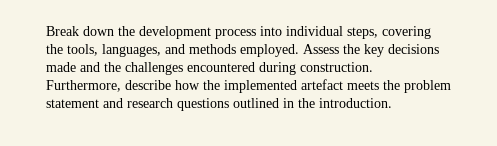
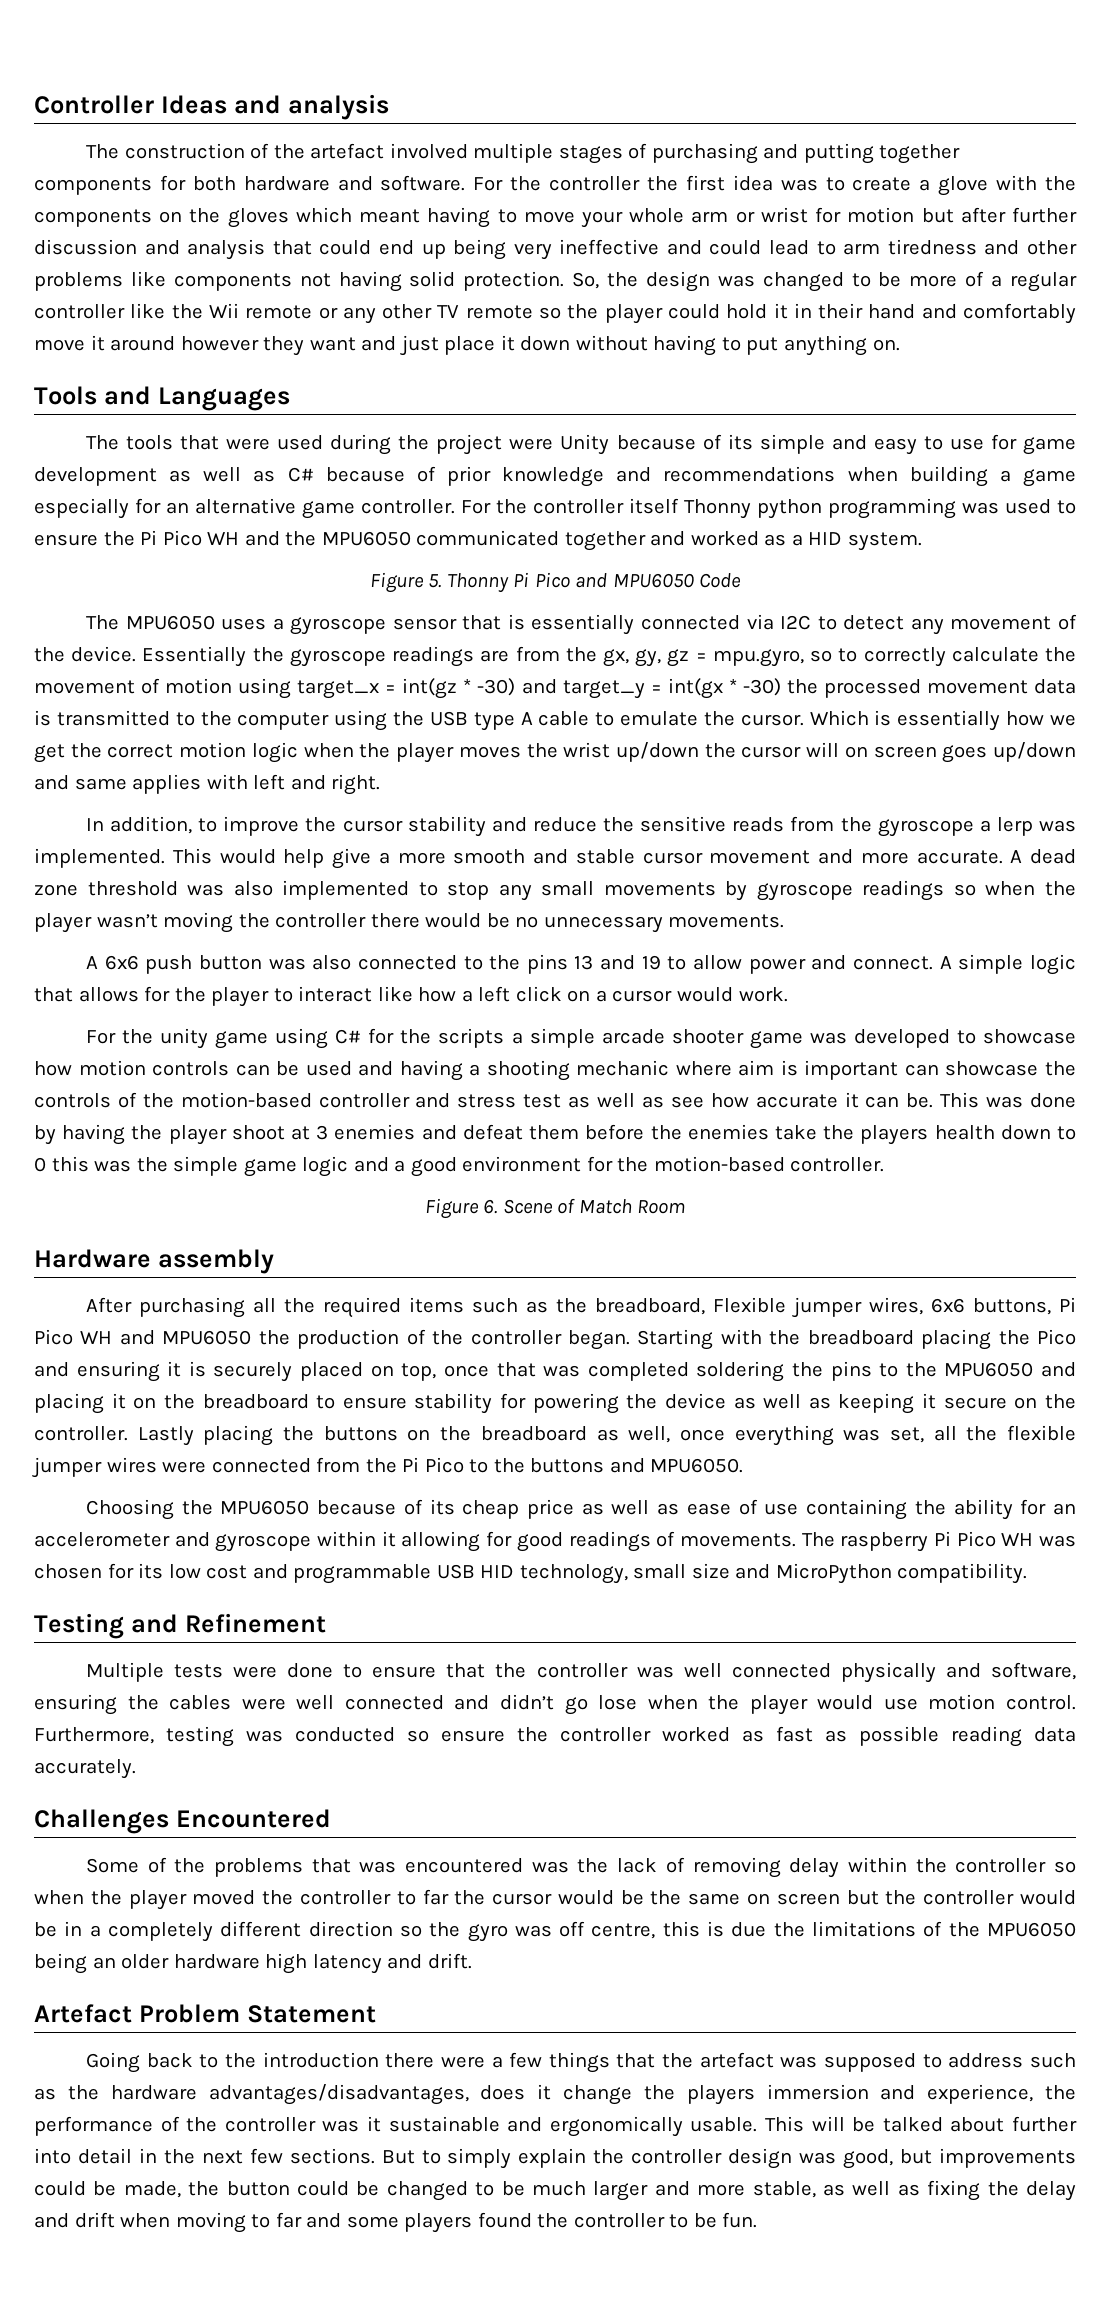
- Break down the development process into individual steps, covering the tools, languages, and methods employed. Assess the key decisions made and the challenges encountered during construction. Furthermore, describe how the implemented artefact meets the problem statement and research questions outlined in the introduction.
+ Controller Ideas and analysis
+ The construction of the artefact involved multiple stages of purchasing and putting together components for both hardware and software. For the controller the first idea was to create a glove with the components on the gloves which meant having to move your whole arm or wrist for motion but after further discussion and analysis that could end up being very ineffective and could lead to arm tiredness and other problems like components not having solid protection. So, the design was changed to be more of a regular controller like the Wii remote or any other TV remote so the player could hold it in their hand and comfortably move it around however they want and just place it down without having to put anything on.
+ Tools and Languages
+ The tools that were used during the project were Unity because of its simple and easy to use for game development as well as C# because of prior knowledge and recommendations when building a game especially for an alternative game controller. For the controller itself Thonny python programming was used to ensure the Pi Pico WH and the MPU6050 communicated together and worked as a HID system.
+ Figure 5. Thonny Pi Pico and MPU6050 Code
+ The MPU6050 uses a gyroscope sensor that is essentially connected via I2C to detect any movement of the device. Essentially the gyroscope readings are from the gx, gy, gz = mpu.gyro, so to correctly calculate the movement of motion using target_x = int(gz * -30) and target_y = int(gx * -30) the processed movement data is transmitted to the computer using the USB type A cable to emulate the cursor. Which is essentially how we get the correct motion logic when the player moves the wrist up/down the cursor will on screen goes up/down and same applies with left and right.
+ In addition, to improve the cursor stability and reduce the sensitive reads from the gyroscope a lerp was implemented. This would help give a more smooth and stable cursor movement and more accurate. A dead zone threshold was also implemented to stop any small movements by gyroscope readings so when the player wasn’t moving the controller there would be no unnecessary movements.
+ A 6x6 push button was also connected to the pins 13 and 19 to allow power and connect. A simple logic that allows for the player to interact like how a left click on a cursor would work.
+ For the unity game using C# for the scripts a simple arcade shooter game was developed to showcase how motion controls can be used and having a shooting mechanic where aim is important can showcase the controls of the motion-based controller and stress test as well as see how accurate it can be. This was done by having the player shoot at 3 enemies and defeat them before the enemies take the players health down to 0 this was the simple game logic and a good environment for the motion-based controller.
+ Figure 6. Scene of Match Room
+ Hardware assembly
+ After purchasing all the required items such as the breadboard, Flexible jumper wires, 6x6 buttons, Pi Pico WH and MPU6050 the production of the controller began. Starting with the breadboard placing the Pico and ensuring it is securely placed on top, once that was completed soldering the pins to the MPU6050 and placing it on the breadboard to ensure stability for powering the device as well as keeping it secure on the controller. Lastly placing the buttons on the breadboard as well, once everything was set, all the flexible jumper wires were connected from the Pi Pico to the buttons and MPU6050.
+ Choosing the MPU6050 because of its cheap price as well as ease of use containing the ability for an accelerometer and gyroscope within it allowing for good readings of movements. The raspberry Pi Pico WH was chosen for its low cost and programmable USB HID technology, small size and MicroPython compatibility.
+ Testing and Refinement
+ Multiple tests were done to ensure that the controller was well connected physically and software, ensuring the cables were well connected and didn’t go lose when the player would use motion control. Furthermore, testing was conducted so ensure the controller worked as fast as possible reading data accurately.
+ Challenges Encountered
+ Some of the problems that was encountered was the lack of removing delay within the controller so when the player moved the controller to far the cursor would be the same on screen but the controller would be in a completely different direction so the gyro was off centre, this is due the limitations of the MPU6050 being an older hardware high latency and drift.
+ Artefact Problem Statement
+ Going back to the introduction there were a few things that the artefact was supposed to address such as the hardware advantages/disadvantages, does it change the players immersion and experience, the performance of the controller was it sustainable and ergonomically usable. This will be talked about further into detail in the next few sections. But to simply explain the controller design was good, but improvements could be made, the button could be changed to be much larger and more stable, as well as fixing the delay and drift when moving to far and some players found the controller to be fun.

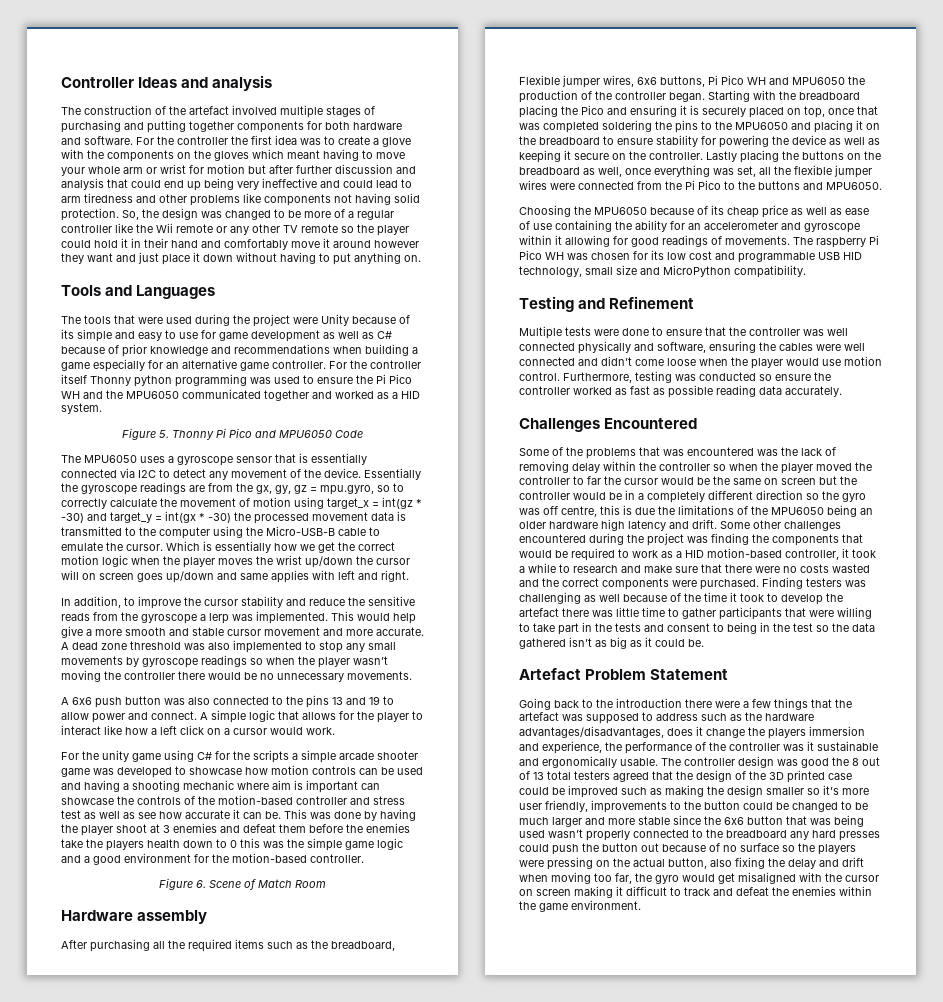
- Essentially the gyroscope readings are from the gx, gy, gz = mpu.gyro, so to correctly calculate the movement of motion using target_x = int(gz * -30) and target_y = int(gx * -30) the processed movement data is transmitted to the computer using the USB type A cable to emulate the cursor.
+ Essentially the gyroscope readings are from the gx, gy, gz = mpu.gyro, so to correctly calculate the movement of motion using target_x = int(gz * -30) and target_y = int(gx * -30) the processed movement data is transmitted to the computer using the Micro-USB-B cable to emulate the cursor.
- Multiple tests were done to ensure that the controller was well connected physically and software, ensuring the cables were well connected and didn’t go lose when the player would use motion control.
+ Multiple tests were done to ensure that the controller was well connected physically and software, ensuring the cables were well connected and didn’t come loose when the player would use motion control.
+ Some other challenges encountered during the project was finding the components that would be required to work as a HID motion-based controller, it took a while to research and make sure that there were no costs wasted and the correct components were purchased. Finding testers was challenging as well because of the time it took to develop the artefact there was little time to gather participants that were willing to take part in the tests and consent to being in the test so the data gathered isn’t as big as it could be.
- This will be talked about further into detail in the next few sections. But to simply explain the controller design was good, but improvements could be made, the button could be changed to be much larger and more stable, as well as fixing the delay and drift when moving to far and some players found the controller to be fun.
+ The controller design was good the 8 out of 13 total testers agreed that the design of the 3D printed case could be improved such as making the design smaller so it’s more user friendly, improvements to the button could be changed to be much larger and more stable since the 6x6 button that was being used wasn’t properly connected to the breadboard any hard presses could push the button out because of no surface so the players were pressing on the actual button, also fixing the delay and drift when moving too far, the gyro would get misaligned with the cursor on screen making it difficult to track and defeat the enemies within the game environment.

